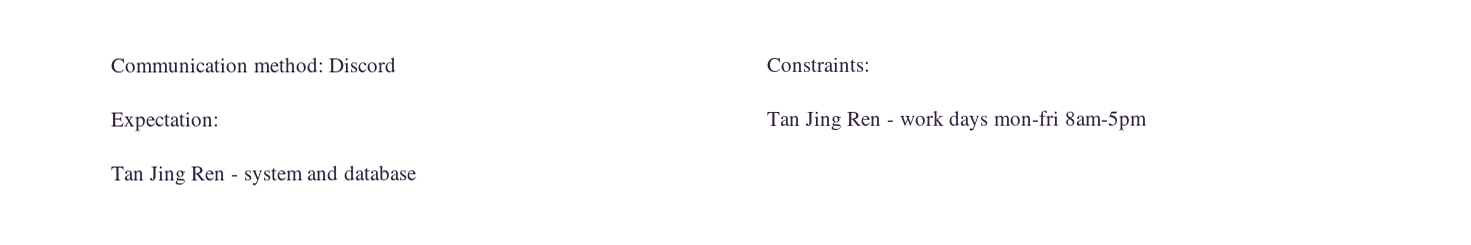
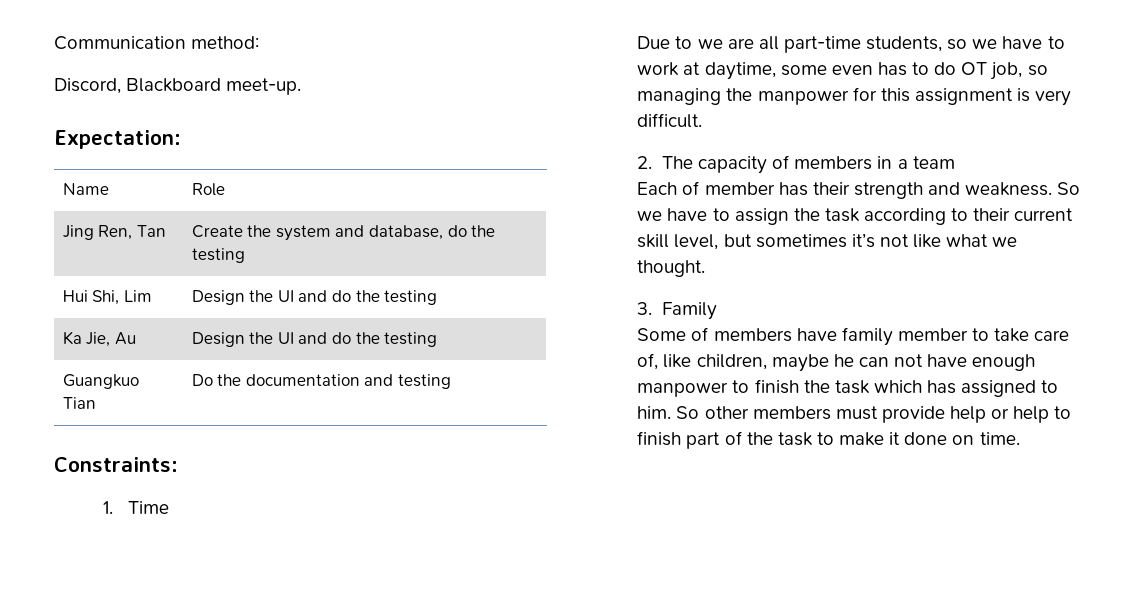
- Communication method: Discord
+ Communication method:
+ Discord, Blackboard meet-up.
  Expectation:
- Tan Jing Ren - system and database
+ Name | Role
+ Jing Ren, Tan | Create the system and database, do the testing
+ Hui Shi, Lim | Design the UI and do the testing
+ Ka Jie, Au | Design the UI and do the testing
+ Guangkuo Tian | Do the documentation and testing
  Constraints:
- Tan Jing Ren - work days mon-fri 8am-5pm
+ 1. Time
+ Due to we are all part-time students, so we have to work at daytime, some even has to do OT job, so managing the manpower for this assignment is very difficult.
+ 2. The capacity of members in a team
+ Each of member has their strength and weakness. So we have to assign the task according to their current skill level, but sometimes it’s not like what we thought.
+ 3. Family
+ Some of members have family member to take care of, like children, maybe he can not have enough manpower to finish the task which has assigned to him. So other members must provide help or help to finish part of the task to make it done on time.

